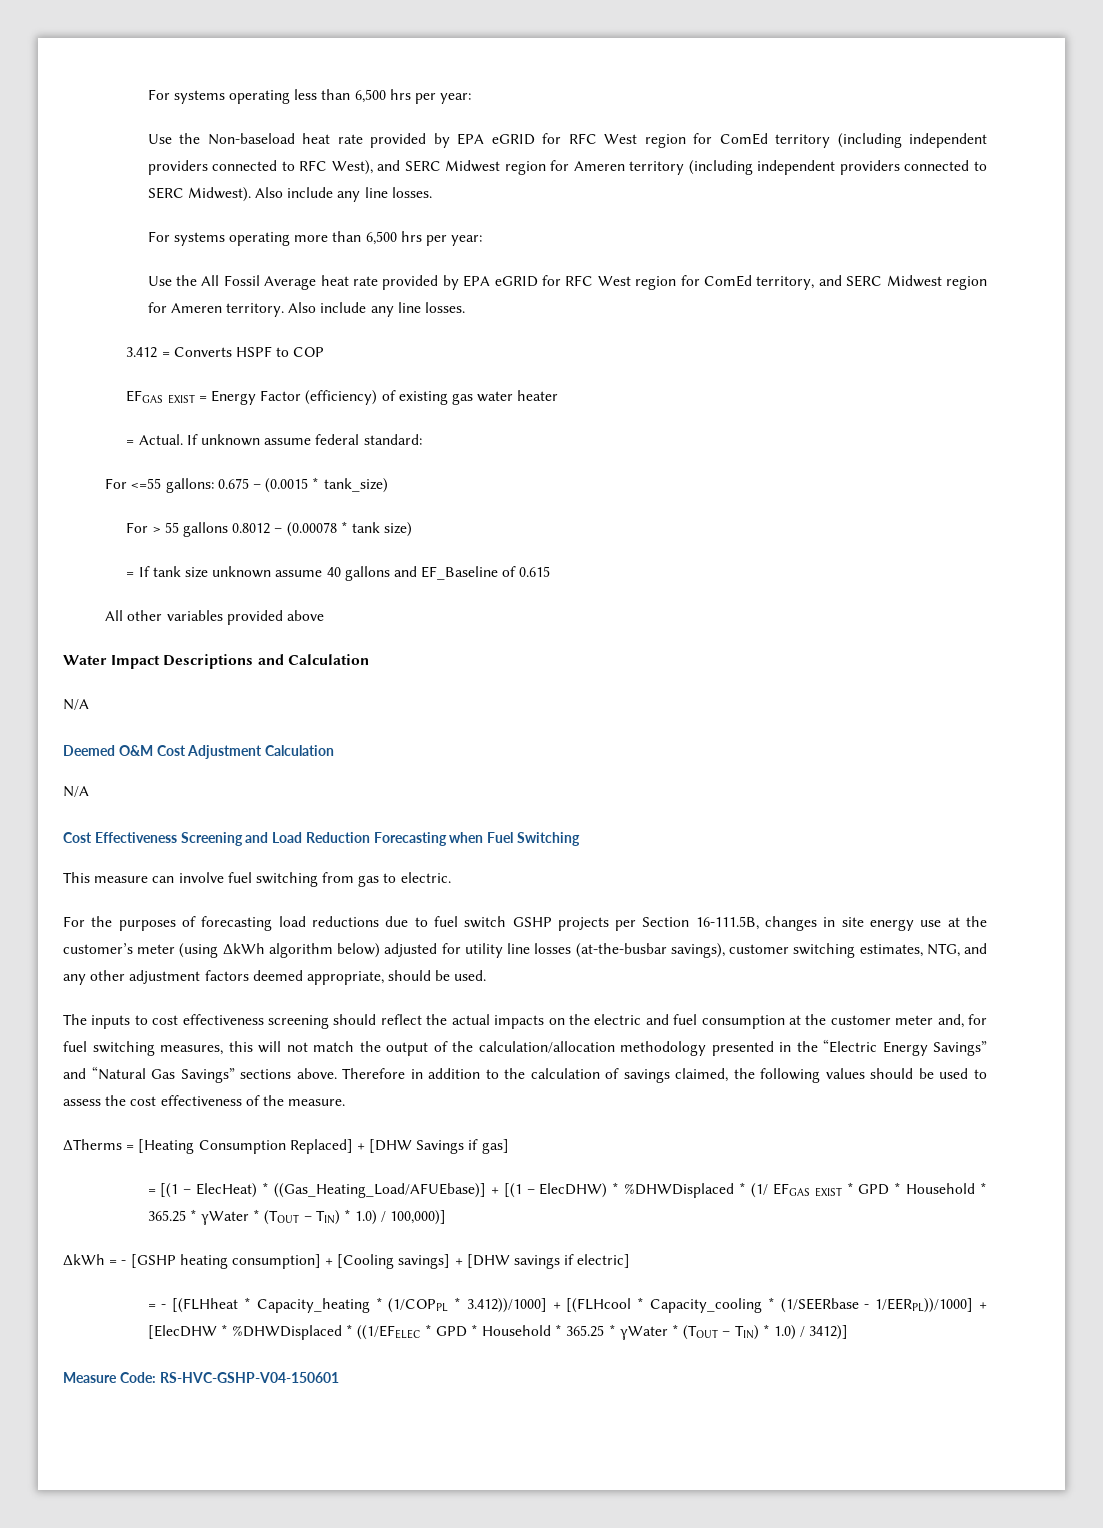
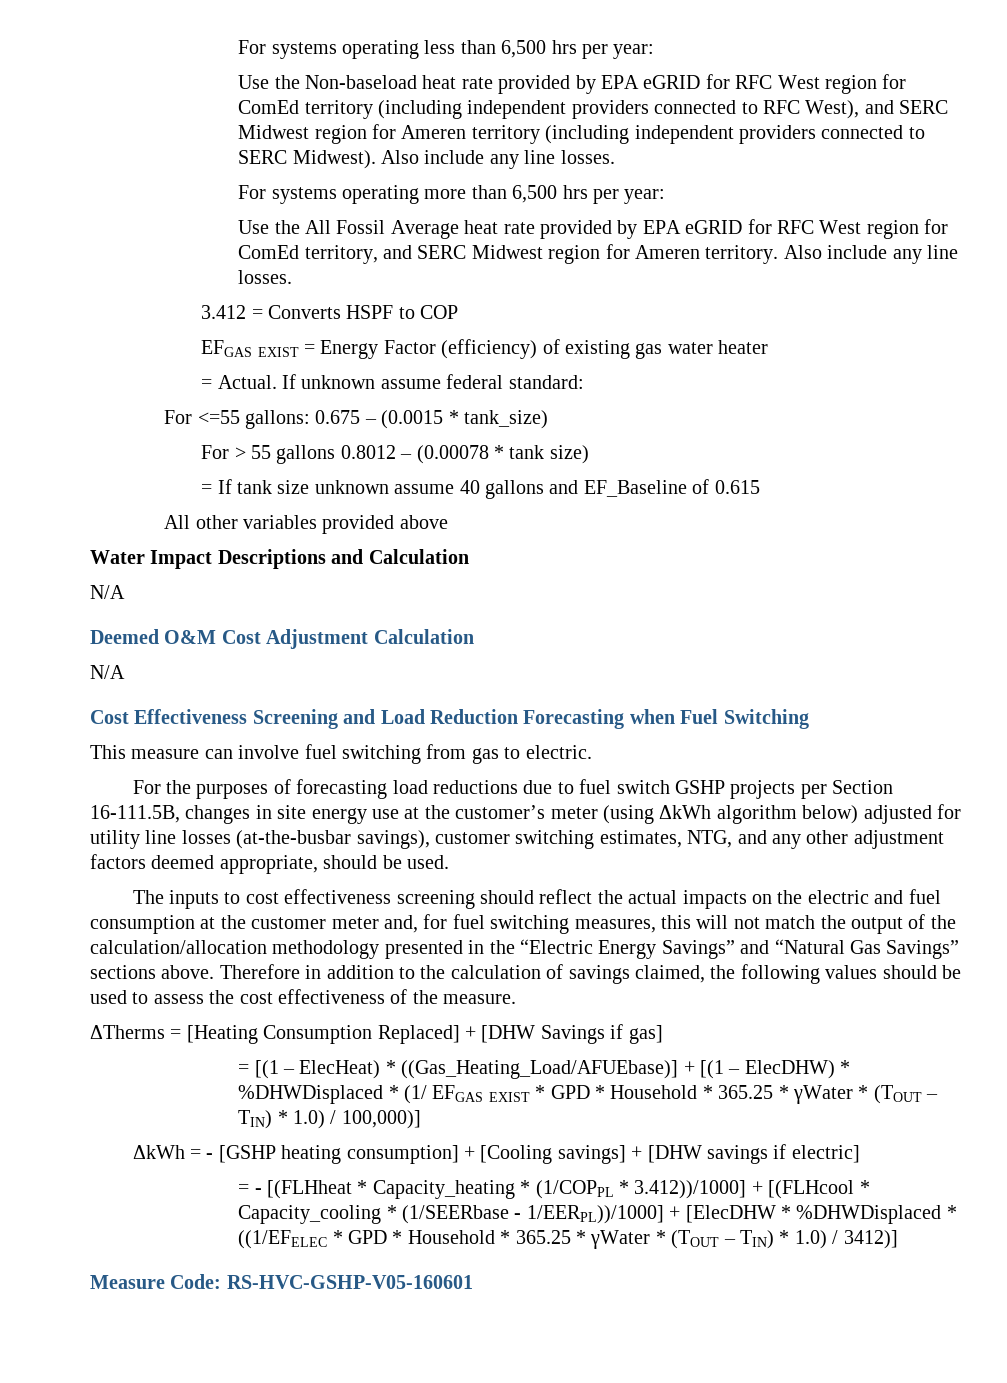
- Measure Code: RS-HVC-GSHP-V04-150601
+ Measure Code: RS-HVC-GSHP-V05-160601

